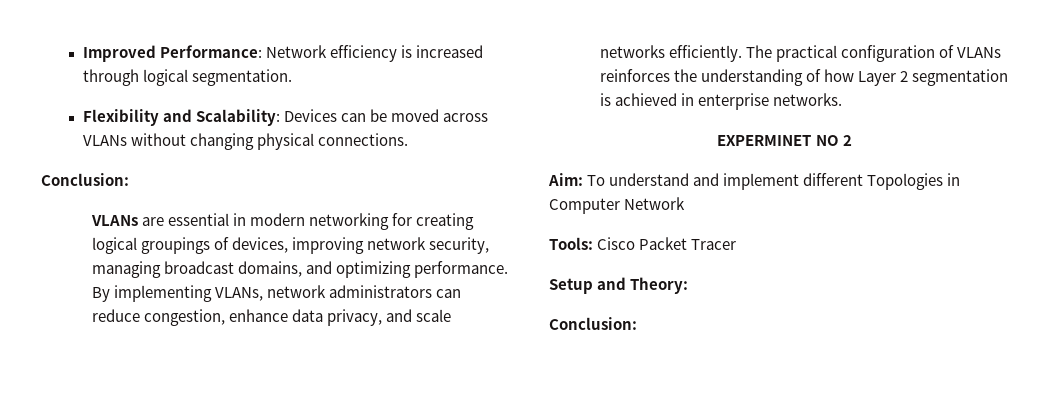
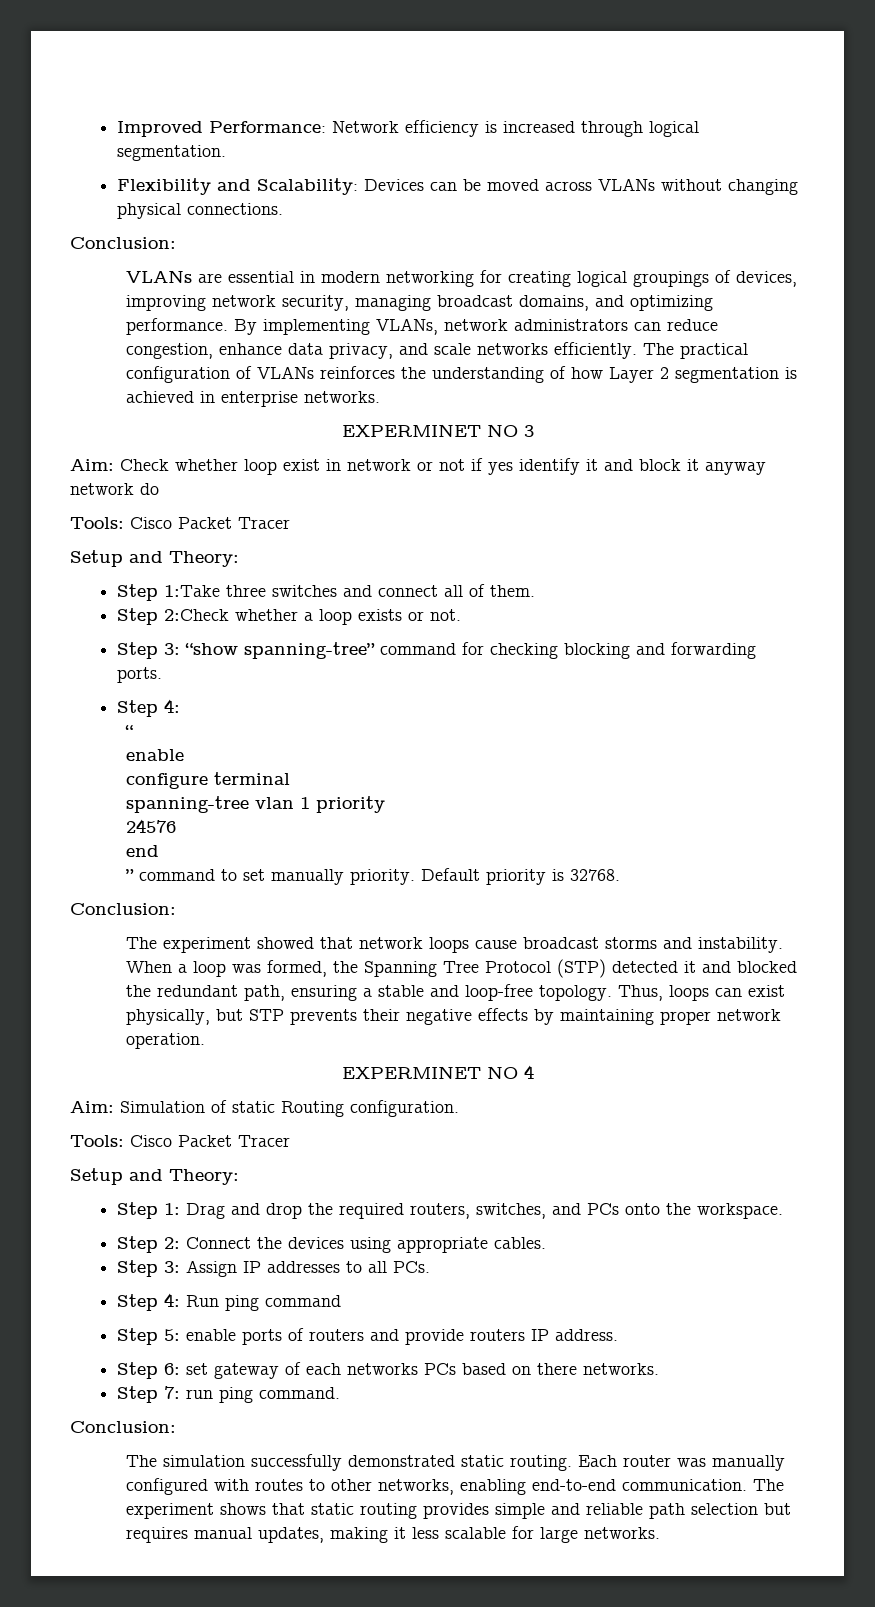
- EXPERMINET NO 2
- Aim: To understand and implement different Topologies in Computer Network
+ EXPERMINET NO 3
+ Aim: Check whether loop exist in network or not if yes identify it and block it anyway network do
  Tools: Cisco Packet Tracer
  Setup and Theory:
+ Step 1:Take three switches and connect all of them.
+ Step 2:Check whether a loop exists or not.
+ Step 3: “show spanning-tree” command for checking blocking and forwarding ports.
+ Step 4:
+ “
+ enable
+ configure terminal
+ spanning-tree vlan 1 priority
+ 24576
+ end
+ ” command to set manually priority. Default priority is 32768.
  Conclusion:
+ The experiment showed that network loops cause broadcast storms and instability. When a loop was formed, the Spanning Tree Protocol (STP) detected it and blocked the redundant path, ensuring a stable and loop-free topology. Thus, loops can exist physically, but STP prevents their negative effects by maintaining proper network operation.
+ EXPERMINET NO 4
+ Aim: Simulation of static Routing configuration.
+ Tools: Cisco Packet Tracer
+ Setup and Theory:
+ Step 1: Drag and drop the required routers, switches, and PCs onto the workspace.
+ Step 2: Connect the devices using appropriate cables.
+ Step 3: Assign IP addresses to all PCs.
+ Step 4: Run ping command
+ Step 5: enable ports of routers and provide routers IP address.
+ Step 6: set gateway of each networks PCs based on there networks.
+ Step 7: run ping command.
+ Conclusion:
+ The simulation successfully demonstrated static routing. Each router was manually configured with routes to other networks, enabling end-to-end communication. The experiment shows that static routing provides simple and reliable path selection but requires manual updates, making it less scalable for large networks.

